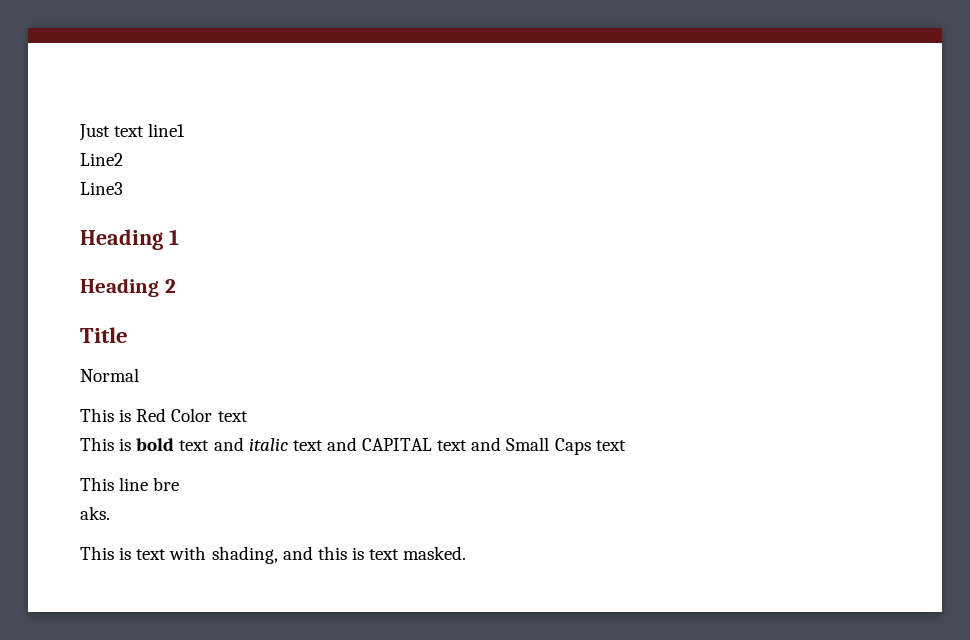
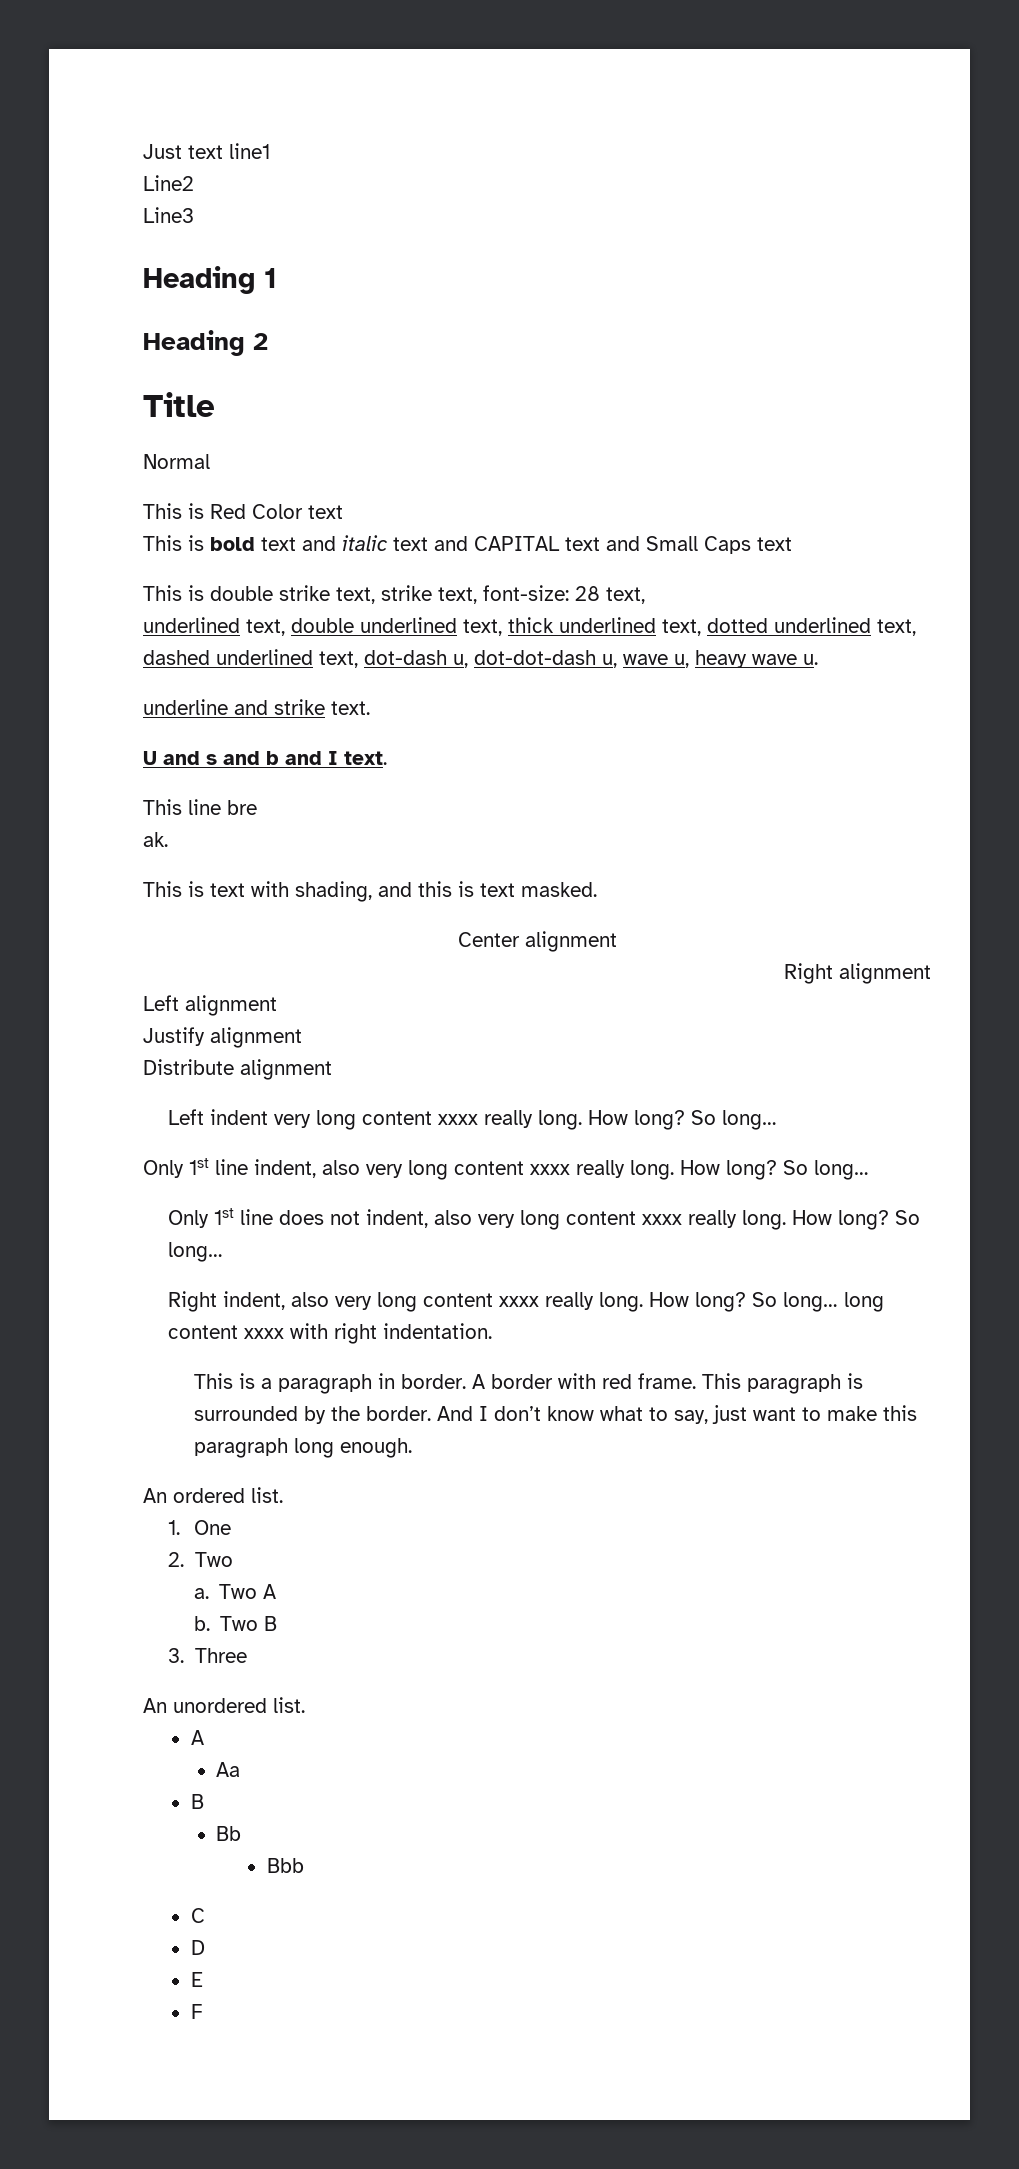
+ This is double strike text, strike text, font-size: 28 text,
+ underlined text, double underlined text, thick underlined text, dotted underlined text, dashed underlined text, dot-dash u, dot-dot-dash u, wave u, heavy wave u.
+ underline and strike text.
+ U and s and b and I text.
- aks.
+ ak.
+ Center alignment
+ Right alignment
+ Left alignment
+ Justify alignment
+ Distribute alignment
+ Left indent very long content xxxx really long. How long? So long…
+ Only 1st line indent, also very long content xxxx really long. How long? So long…
+ Only 1st line does not indent, also very long content xxxx really long. How long? So long…
+ Right indent, also very long content xxxx really long. How long? So long… long content xxxx with right indentation.
+ This is a paragraph in border. A border with red frame. This paragraph is surrounded by the border. And I don’t know what to say, just want to make this paragraph long enough.
+ An ordered list.
+ 1. One
+ 2. Two
+ a. Two A
+ b. Two B
+ 3. Three
+ An unordered list.
+ A
+ Aa
+ B
+ Bb
+ Bbb
+ C
+ D
+ E
+ F

